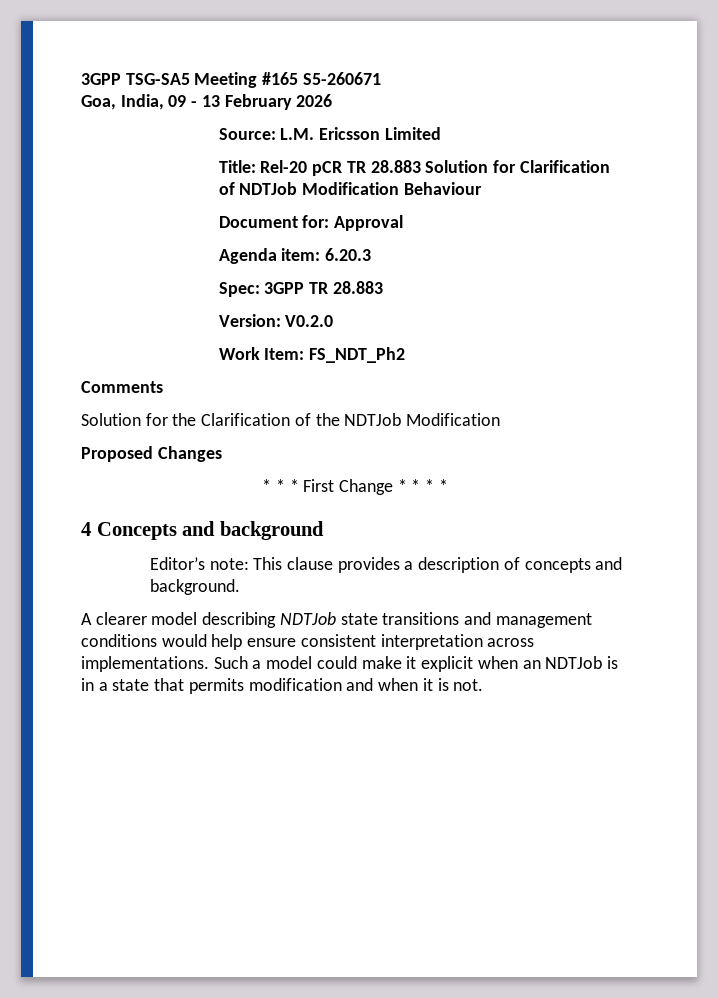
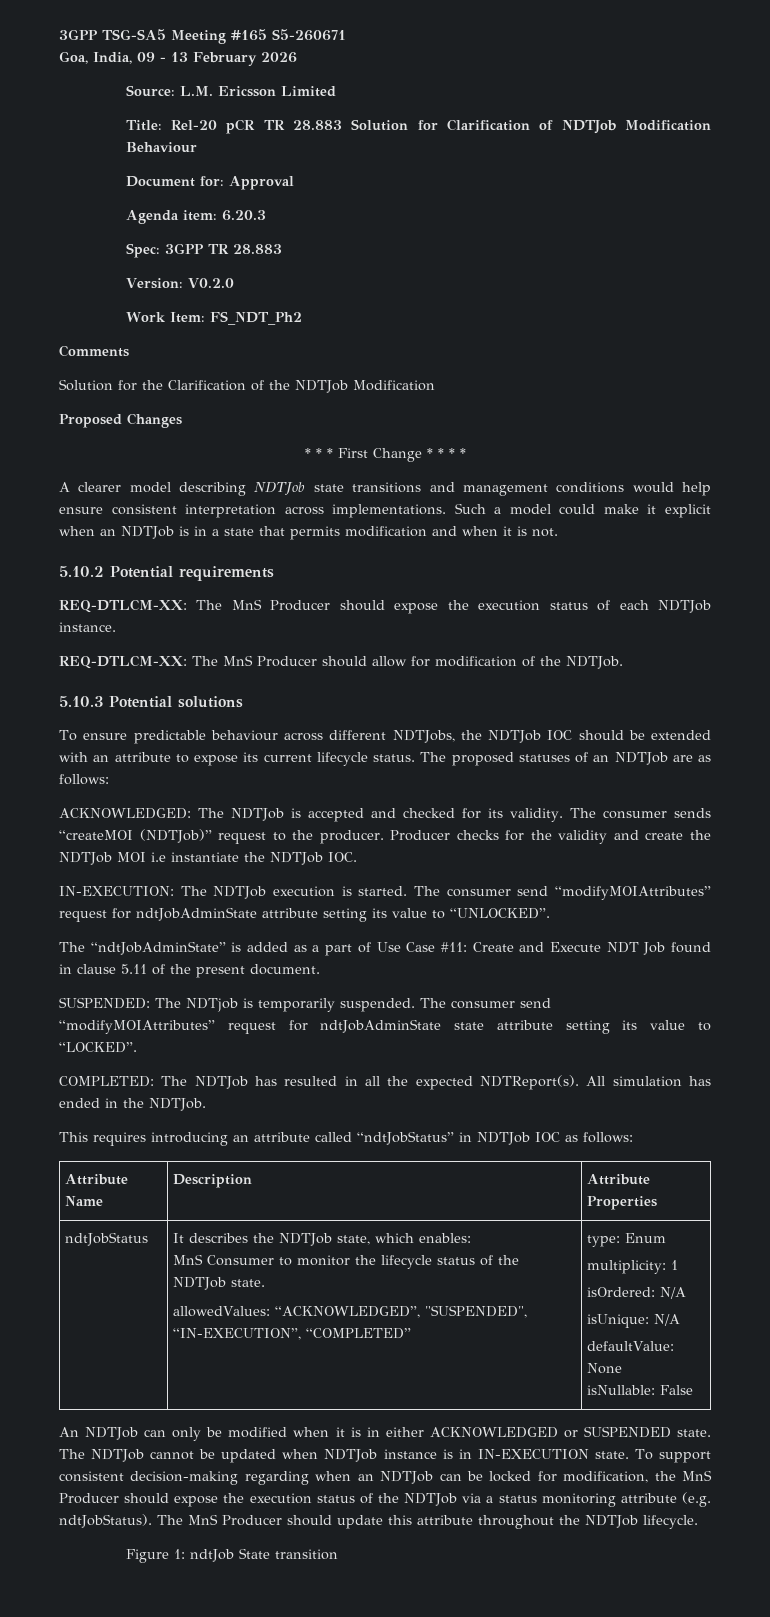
- 4 Concepts and background
- Editor’s note: This clause provides a description of concepts and background.
+ 5.10.2 Potential requirements
+ REQ-DTLCM-XX: The MnS Producer should expose the execution status of each NDTJob instance.
+ REQ-DTLCM-XX: The MnS Producer should allow for modification of the NDTJob.
+ 5.10.3 Potential solutions
+ To ensure predictable behaviour across different NDTJobs, the NDTJob IOC should be extended with an attribute to expose its current lifecycle status. The proposed statuses of an NDTJob are as follows:
+ ACKNOWLEDGED: The NDTJob is accepted and checked for its validity. The consumer sends “createMOI (NDTJob)” request to the producer. Producer checks for the validity and create the NDTJob MOI i.e instantiate the NDTJob IOC.
+ IN-EXECUTION: The NDTJob execution is started. The consumer send “modifyMOIAttributes” request for ndtJobAdminState attribute setting its value to “UNLOCKED”.
+ The “ndtJobAdminState” is added as a part of Use Case #11: Create and Execute NDT Job found in clause 5.11 of the present document.
+ SUSPENDED: The NDTjob is temporarily suspended. The consumer send “modifyMOIAttributes” request for ndtJobAdminState state attribute setting its value to “LOCKED”.
+ COMPLETED: The NDTJob has resulted in all the expected NDTReport(s). All simulation has ended in the NDTJob.
+ This requires introducing an attribute called “ndtJobStatus” in NDTJob IOC as follows:
+ Attribute Name | Description | Attribute Properties
+ ndtJobStatus | It describes the NDTJob state, which enables:
+ MnS Consumer to monitor the lifecycle status of the NDTJob state.
+ allowedValues: “ACKNOWLEDGED”, "SUSPENDED", “IN-EXECUTION”, “COMPLETED” | type: Enum
+ multiplicity: 1
+ isOrdered: N/A
+ isUnique: N/A
+ defaultValue: None
+ isNullable: False
+ An NDTJob can only be modified when it is in either ACKNOWLEDGED or SUSPENDED state. The NDTJob cannot be updated when NDTJob instance is in IN-EXECUTION state. To support consistent decision-making regarding when an NDTJob can be locked for modification, the MnS Producer should expose the execution status of the NDTJob via a status monitoring attribute (e.g. ndtJobStatus). The MnS Producer should update this attribute throughout the NDTJob lifecycle.
+ Figure 1: ndtJob State transition

